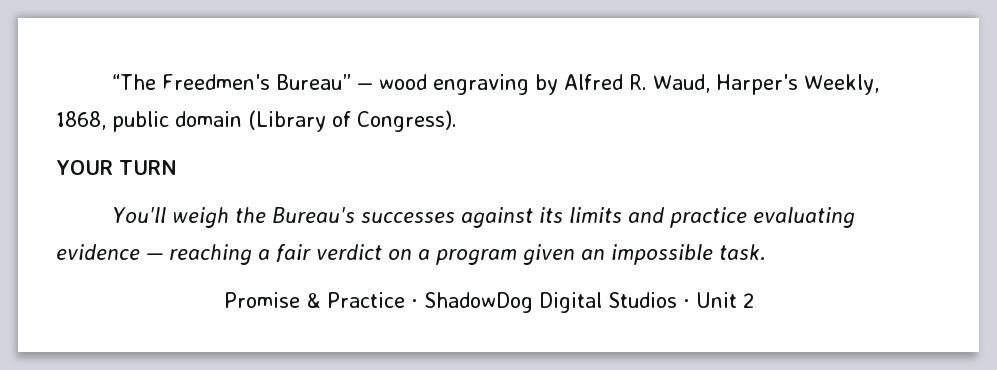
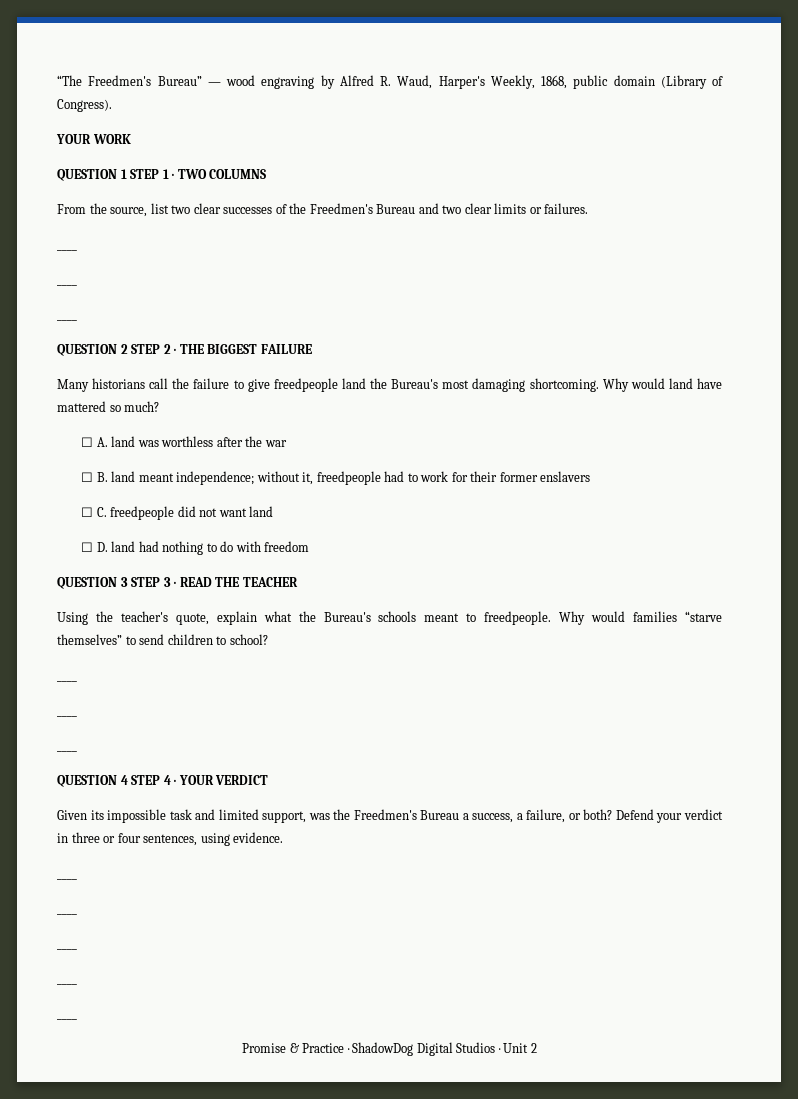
- YOUR TURN
- You'll weigh the Bureau's successes against its limits and practice evaluating evidence — reaching a fair verdict on a program given an impossible task.
+ YOUR WORK
+ QUESTION 1 STEP 1 · TWO COLUMNS
+ From the source, list two clear successes of the Freedmen's Bureau and two clear limits or failures.
+ ____
+ ____
+ ____
+ QUESTION 2 STEP 2 · THE BIGGEST FAILURE
+ Many historians call the failure to give freedpeople land the Bureau's most damaging shortcoming. Why would land have mattered so much?
+ ☐ A. land was worthless after the war
+ ☐ B. land meant independence; without it, freedpeople had to work for their former enslavers
+ ☐ C. freedpeople did not want land
+ ☐ D. land had nothing to do with freedom
+ QUESTION 3 STEP 3 · READ THE TEACHER
+ Using the teacher's quote, explain what the Bureau's schools meant to freedpeople. Why would families “starve themselves” to send children to school?
+ ____
+ ____
+ ____
+ QUESTION 4 STEP 4 · YOUR VERDICT
+ Given its impossible task and limited support, was the Freedmen's Bureau a success, a failure, or both? Defend your verdict in three or four sentences, using evidence.
+ ____
+ ____
+ ____
+ ____
+ ____

